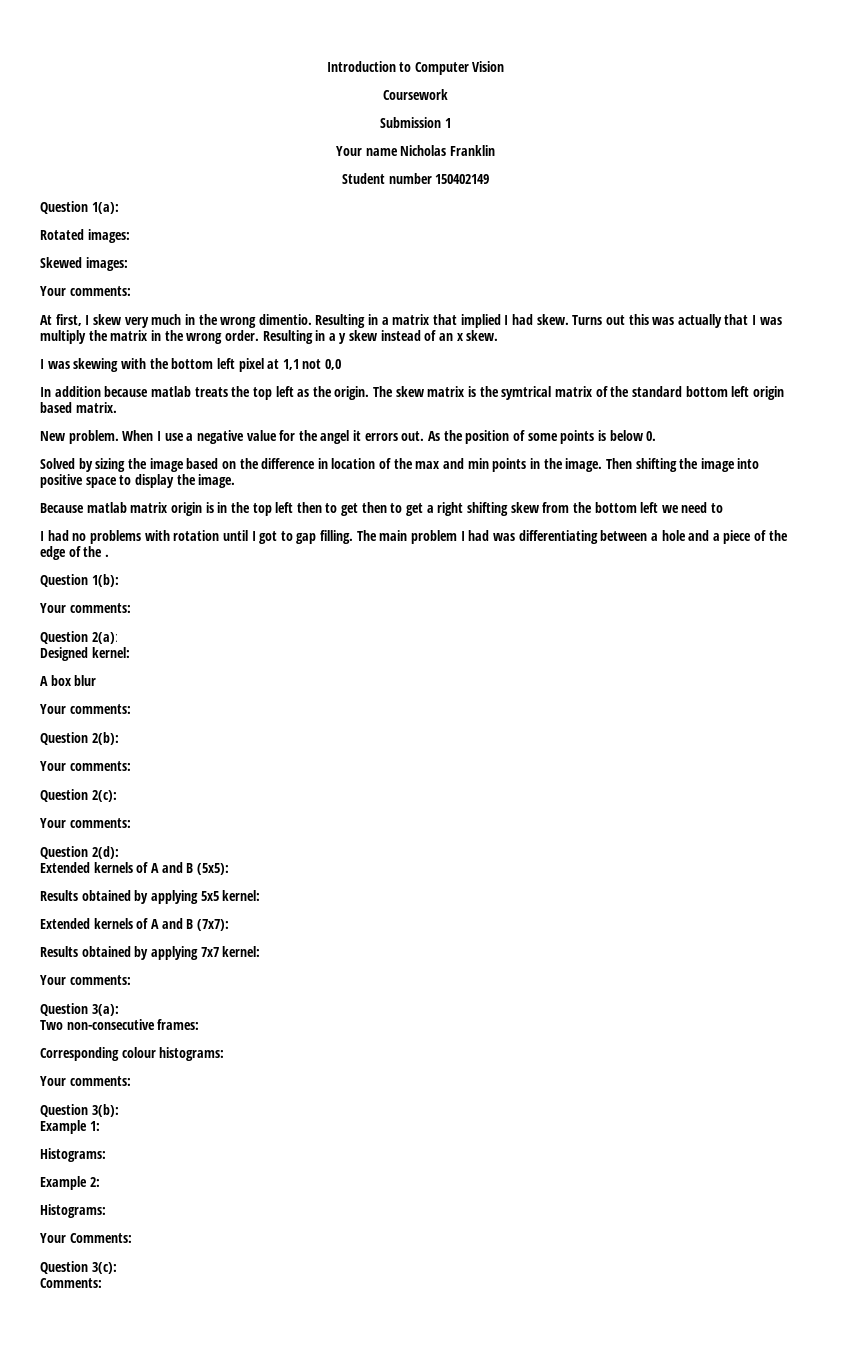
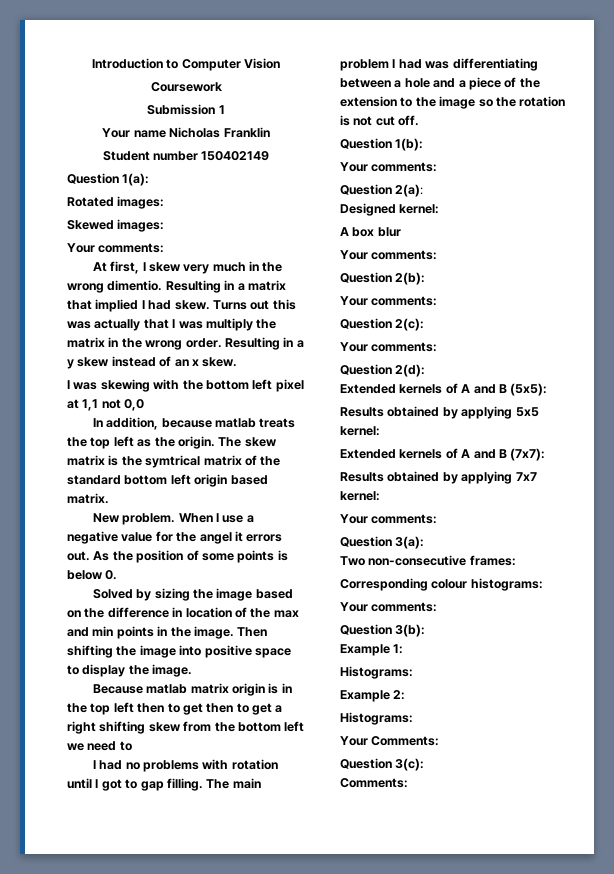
- In addition because matlab treats the top left as the origin.
+ In addition, because matlab treats the top left as the origin.
- The main problem I had was differentiating between a hole and a piece of the edge of the .
+ The main problem I had was differentiating between a hole and a piece of the extension to the image so the rotation is not cut off.

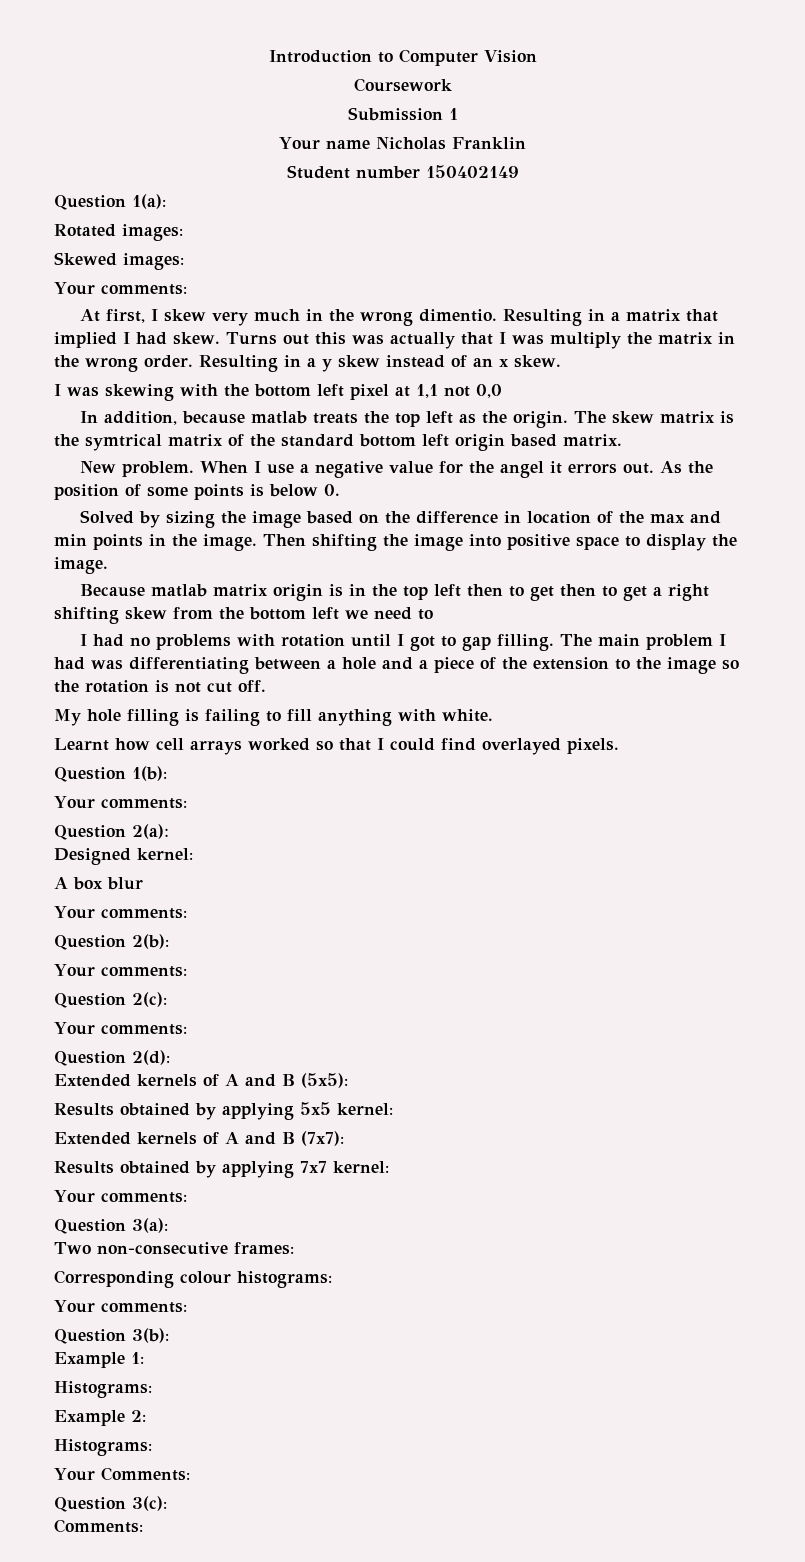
+ My hole filling is failing to fill anything with white.
+ Learnt how cell arrays worked so that I could find overlayed pixels.

